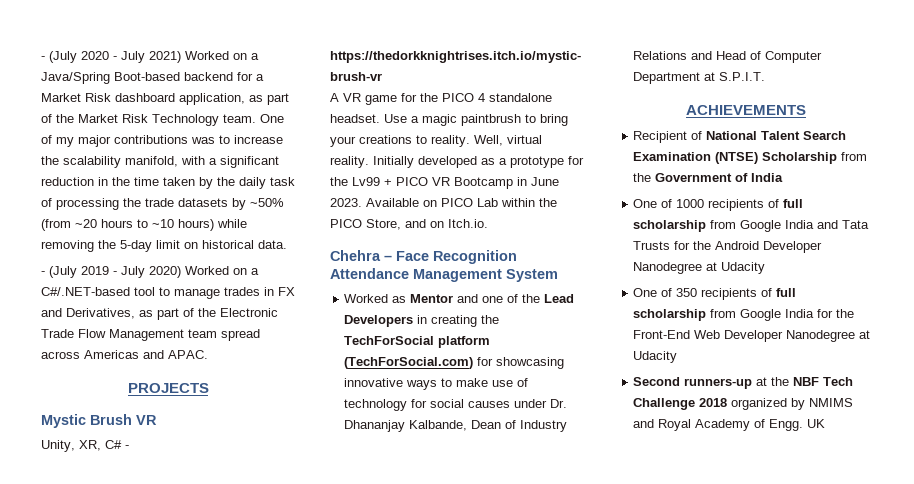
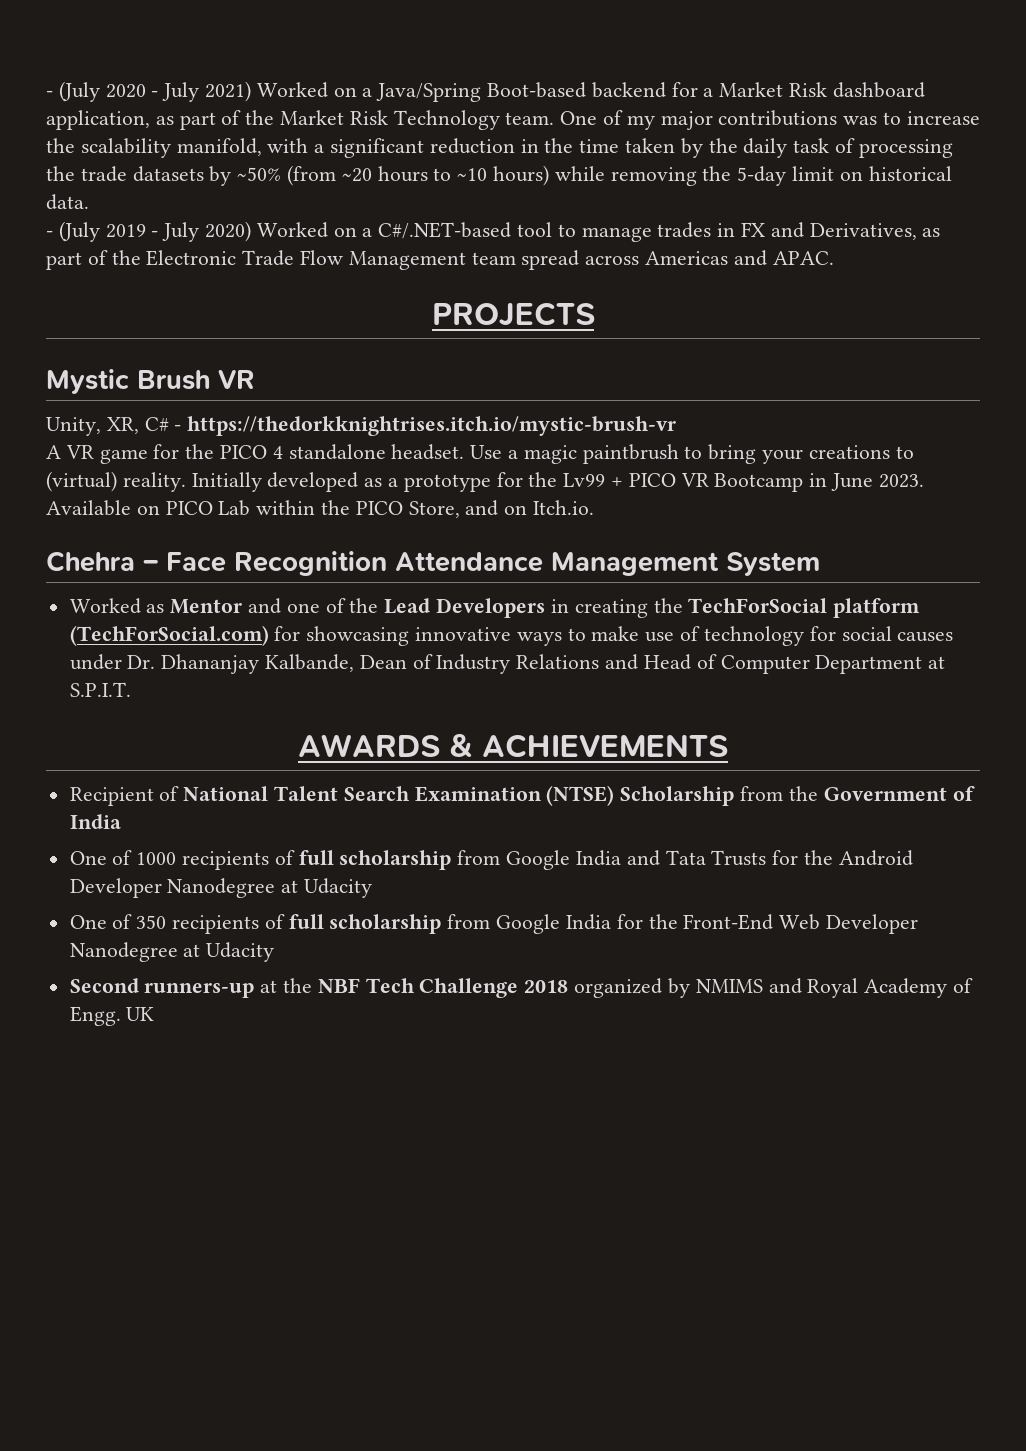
- Use a magic paintbrush to bring your creations to reality. Well, virtual reality.
+ Use a magic paintbrush to bring your creations to (virtual) reality.
- ACHIEVEMENTS
+ AWARDS & ACHIEVEMENTS

